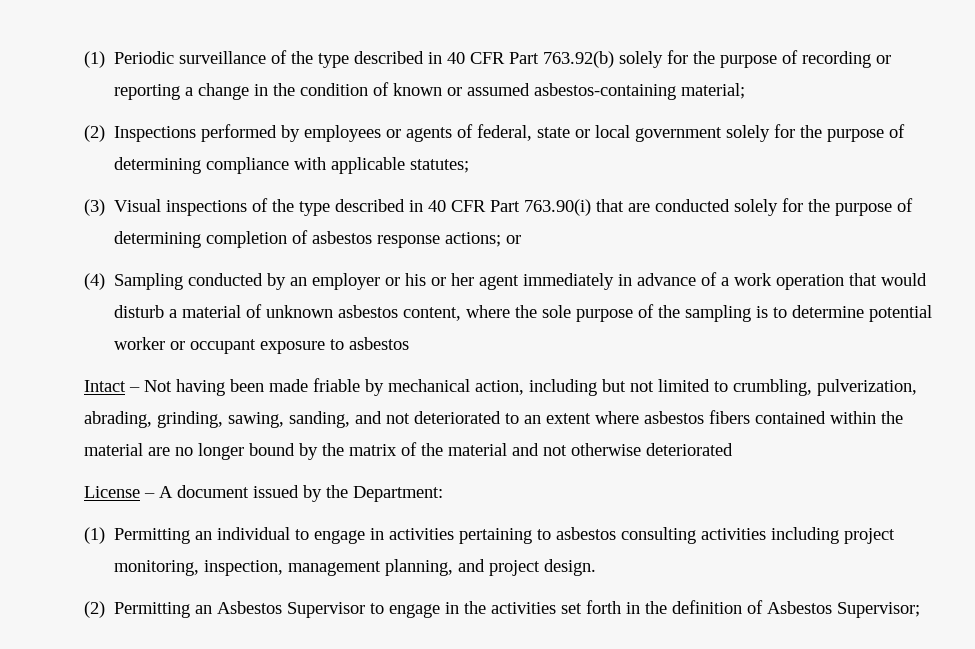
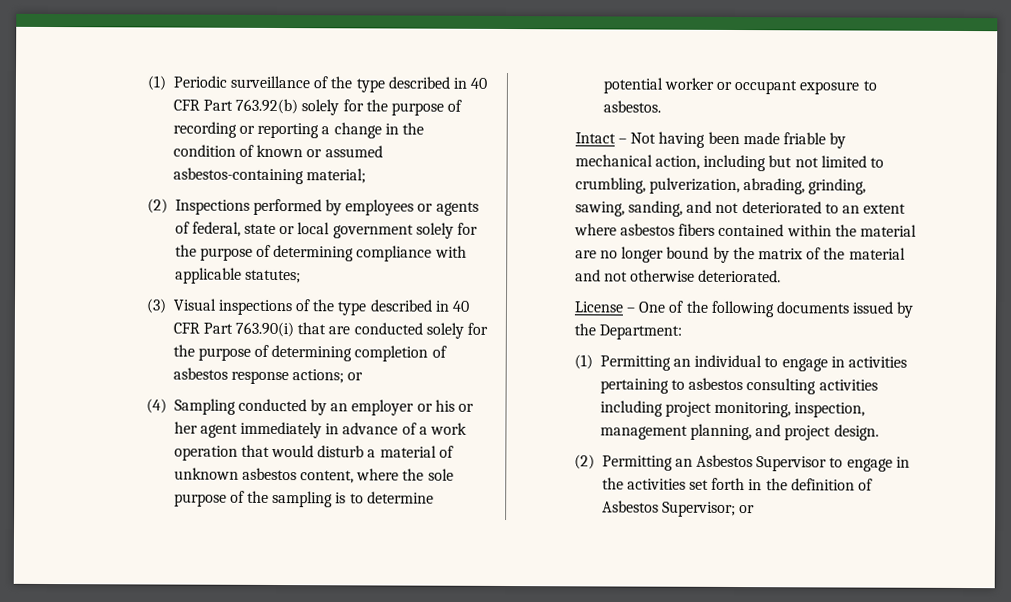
- (4) Sampling conducted by an employer or his or her agent immediately in advance of a work operation that would disturb a material of unknown asbestos content, where the sole purpose of the sampling is to determine potential worker or occupant exposure to asbestos
+ (4) Sampling conducted by an employer or his or her agent immediately in advance of a work operation that would disturb a material of unknown asbestos content, where the sole purpose of the sampling is to determine potential worker or occupant exposure to asbestos.
- Intact – Not having been made friable by mechanical action, including but not limited to crumbling, pulverization, abrading, grinding, sawing, sanding, and not deteriorated to an extent where asbestos fibers contained within the material are no longer bound by the matrix of the material and not otherwise deteriorated
+ Intact – Not having been made friable by mechanical action, including but not limited to crumbling, pulverization, abrading, grinding, sawing, sanding, and not deteriorated to an extent where asbestos fibers contained within the material are no longer bound by the matrix of the material and not otherwise deteriorated.
- License – A document issued by the Department:
+ License – One of the following documents issued by the Department:
- (2) Permitting an Asbestos Supervisor to engage in the activities set forth in the definition of Asbestos Supervisor;
+ (2) Permitting an Asbestos Supervisor to engage in the activities set forth in the definition of Asbestos Supervisor; or

